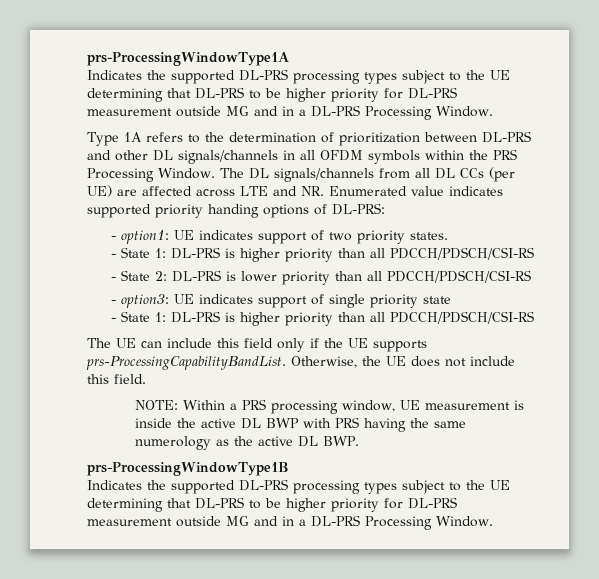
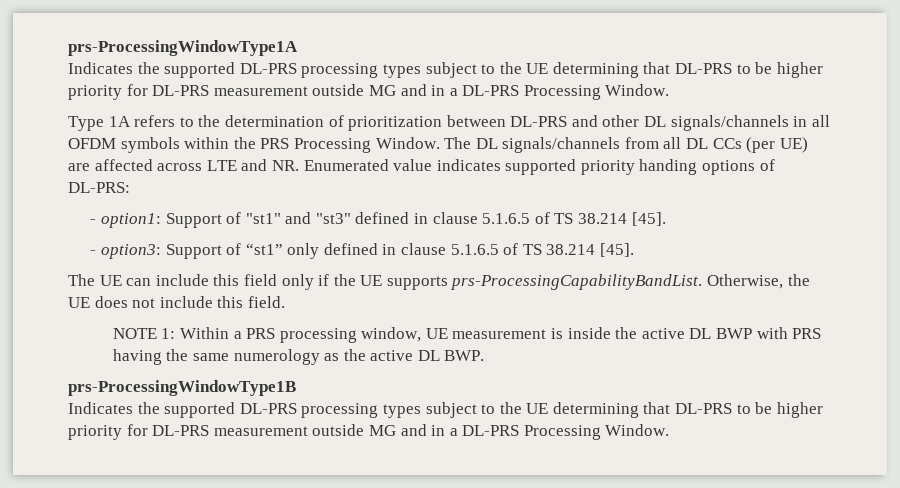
- - option1: UE indicates support of two priority states.
- - State 1: DL-PRS is higher priority than all PDCCH/PDSCH/CSI-RS
- - State 2: DL-PRS is lower priority than all PDCCH/PDSCH/CSI-RS
- - option3: UE indicates support of single priority state
- - State 1: DL-PRS is higher priority than all PDCCH/PDSCH/CSI-RS
+ - option1: Support of "st1" and "st3" defined in clause 5.1.6.5 of TS 38.214 [45].
+ - option3: Support of “st1” only defined in clause 5.1.6.5 of TS 38.214 [45].
- NOTE: Within a PRS processing window, UE measurement is inside the active DL BWP with PRS having the same numerology as the active DL BWP.
+ NOTE 1: Within a PRS processing window, UE measurement is inside the active DL BWP with PRS having the same numerology as the active DL BWP.

